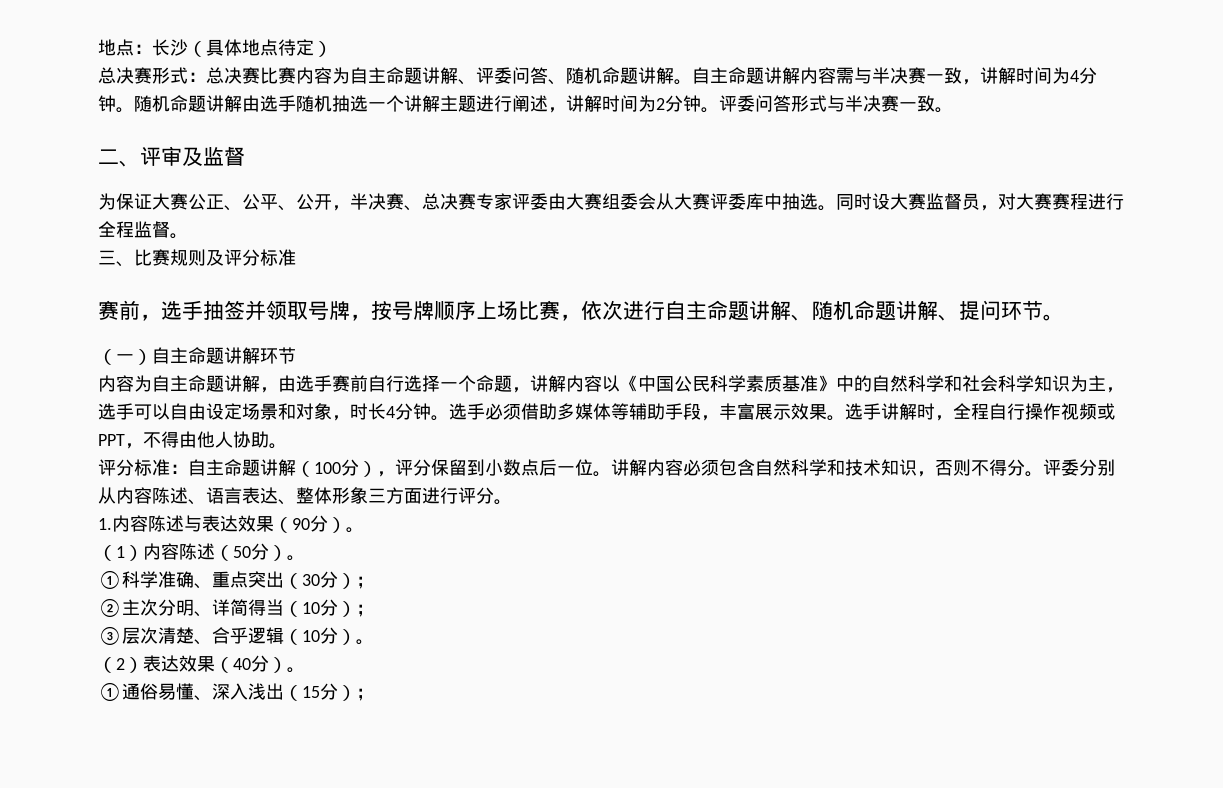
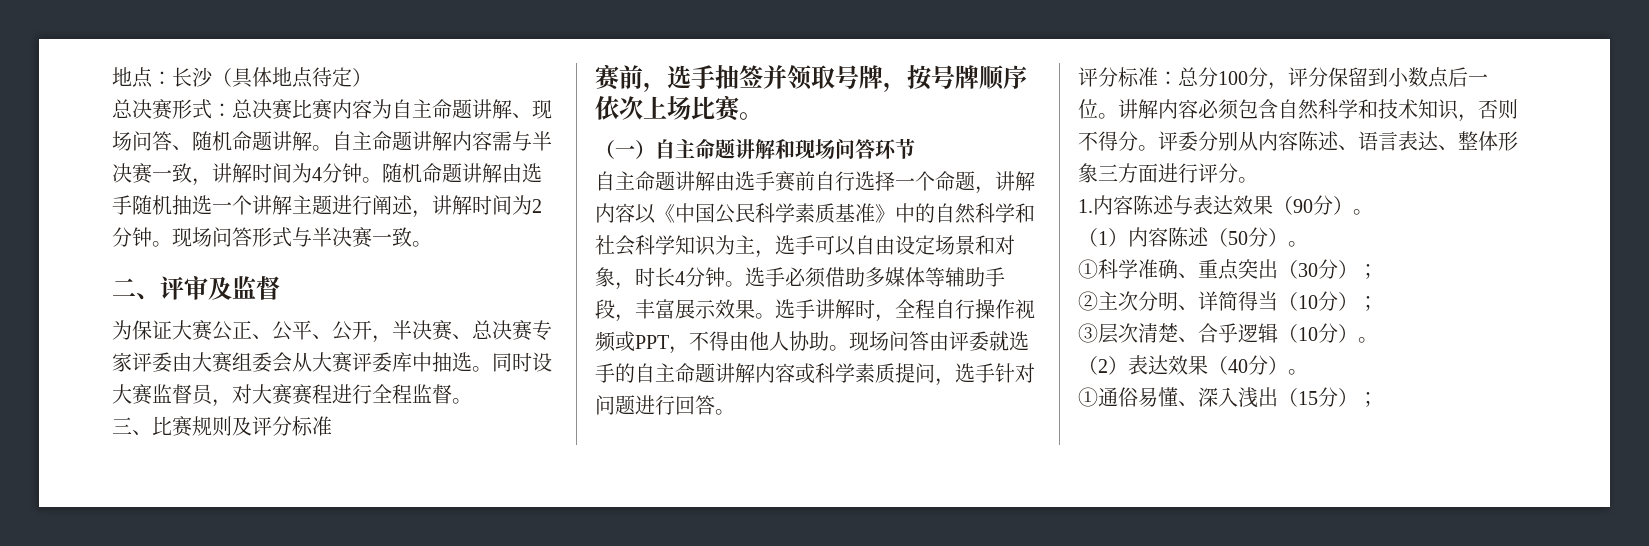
- 总决赛形式：总决赛比赛内容为自主命题讲解、评委问答、随机命题讲解。
+ 总决赛形式：总决赛比赛内容为自主命题讲解、现场问答、随机命题讲解。
- 评委问答形式与半决赛一致。
+ 现场问答形式与半决赛一致。
- 赛前，选手抽签并领取号牌，按号牌顺序上场比赛，依次进行自主命题讲解、随机命题讲解、提问环节。
+ 赛前，选手抽签并领取号牌，按号牌顺序依次上场比赛。
- （一）自主命题讲解环节
+ （一）自主命题讲解和现场问答环节
- 内容为自主命题讲解，由选手赛前自行选择一个命题，讲解内容以《中国公民科学素质基准》中的自然科学和社会科学知识为主，选手可以自由设定场景和对象，时长4分钟。
+ 自主命题讲解由选手赛前自行选择一个命题，讲解内容以《中国公民科学素质基准》中的自然科学和社会科学知识为主，选手可以自由设定场景和对象，时长4分钟。
- 选手讲解时，全程自行操作视频或PPT，不得由他人协助。
- 评分标准：自主命题讲解（100分），评分保留到小数点后一位。
+ 选手讲解时，全程自行操作视频或PPT，不得由他人协助。现场问答由评委就选手的自主命题讲解内容或科学素质提问，选手针对问题进行回答。
+ 评分标准：总分100分，评分保留到小数点后一位。

